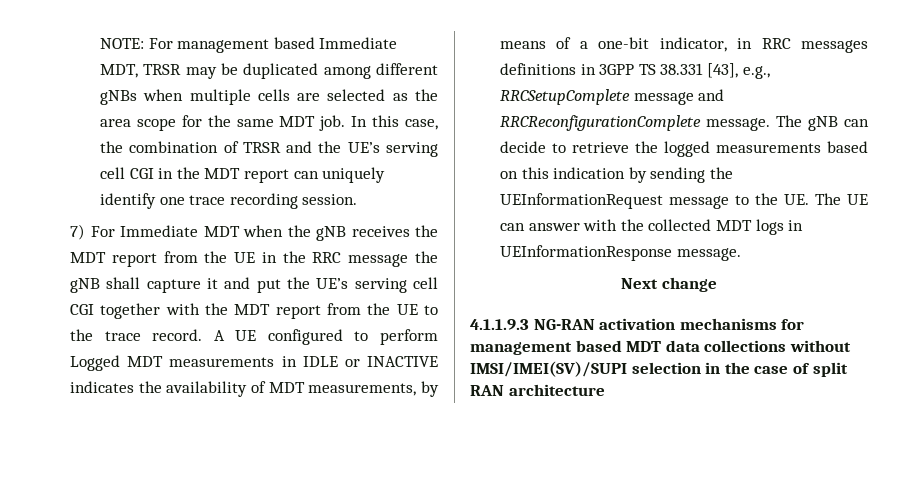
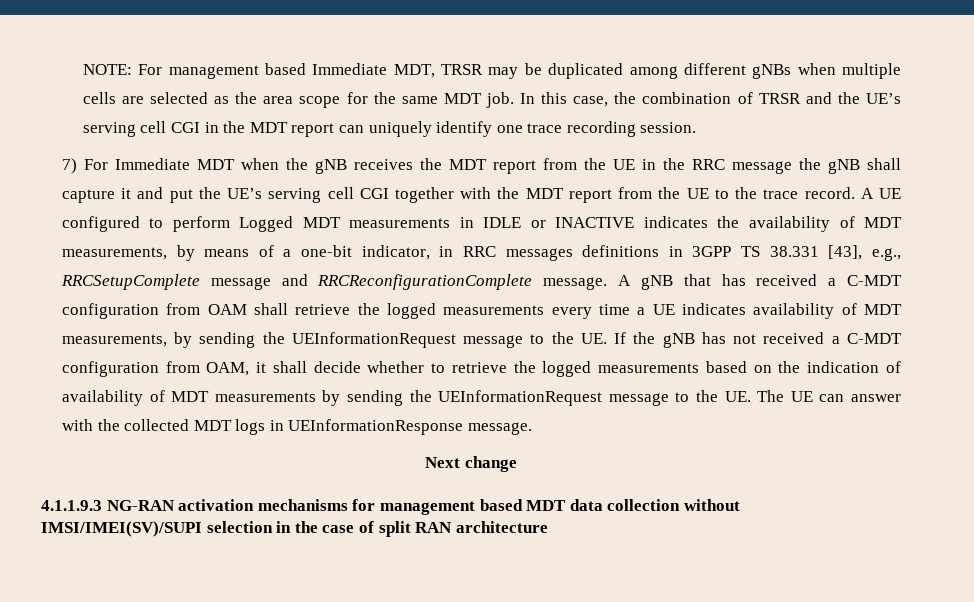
- The gNB can decide to retrieve the logged measurements based on this indication by sending the UEInformationRequest message to the UE. The UE can answer with the collected MDT logs in UEInformationResponse message.
+ A gNB that has received a C-MDT configuration from OAM shall retrieve the logged measurements every time a UE indicates availability of MDT measurements, by sending the UEInformationRequest message to the UE. If the gNB has not received a C-MDT configuration from OAM, it shall decide whether to retrieve the logged measurements based on the indication of availability of MDT measurements by sending the UEInformationRequest message to the UE. The UE can answer with the collected MDT logs in UEInformationResponse message.
- 4.1.1.9.3 NG-RAN activation mechanisms for management based MDT data collections without IMSI/IMEI(SV)/SUPI selection in the case of split RAN architecture
+ 4.1.1.9.3 NG-RAN activation mechanisms for management based MDT data collection without IMSI/IMEI(SV)/SUPI selection in the case of split RAN architecture

